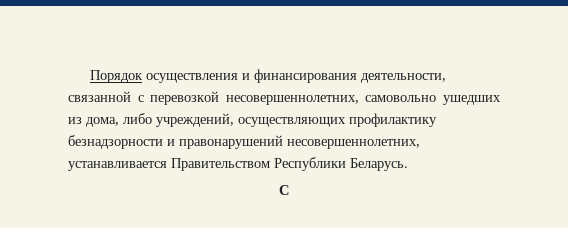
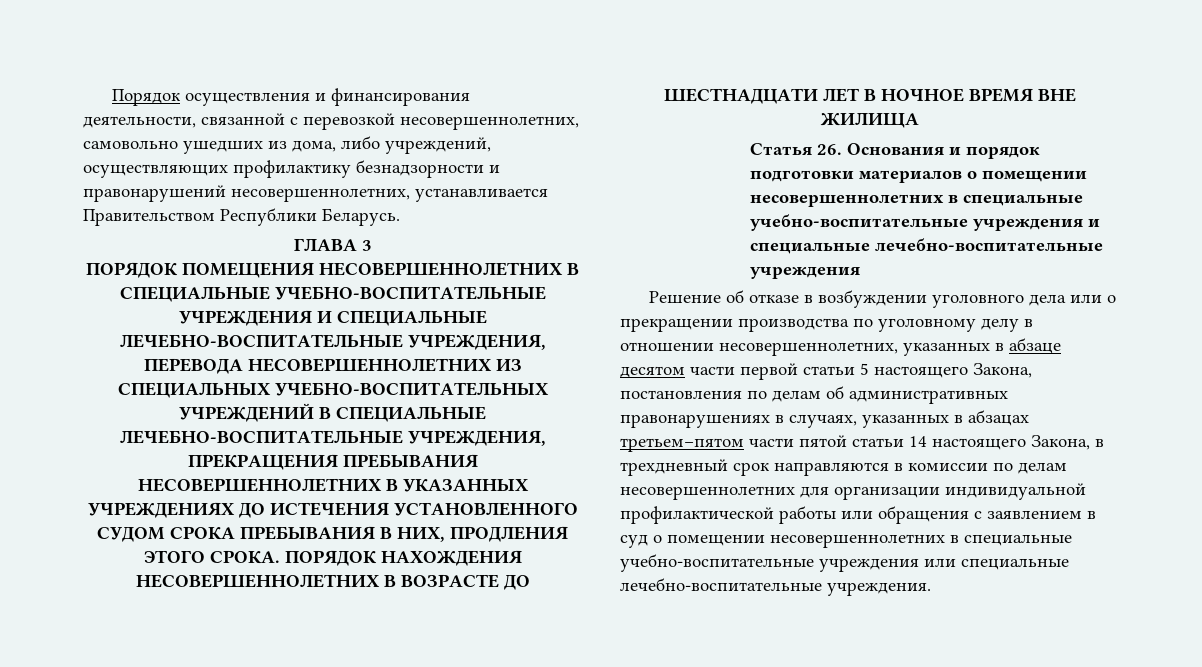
- С
+ ГЛАВА 3
+ ПОРЯДОК ПОМЕЩЕНИЯ НЕСОВЕРШЕННОЛЕТНИХ В СПЕЦИАЛЬНЫЕ УЧЕБНО-ВОСПИТАТЕЛЬНЫЕ УЧРЕЖДЕНИЯ И СПЕЦИАЛЬНЫЕ ЛЕЧЕБНО-ВОСПИТАТЕЛЬНЫЕ УЧРЕЖДЕНИЯ, ПЕРЕВОДА НЕСОВЕРШЕННОЛЕТНИХ ИЗ СПЕЦИАЛЬНЫХ УЧЕБНО-ВОСПИТАТЕЛЬНЫХ УЧРЕЖДЕНИЙ В СПЕЦИАЛЬНЫЕ ЛЕЧЕБНО-ВОСПИТАТЕЛЬНЫЕ УЧРЕЖДЕНИЯ, ПРЕКРАЩЕНИЯ ПРЕБЫВАНИЯ НЕСОВЕРШЕННОЛЕТНИХ В УКАЗАННЫХ УЧРЕЖДЕНИЯХ ДО ИСТЕЧЕНИЯ УСТАНОВЛЕННОГО СУДОМ СРОКА ПРЕБЫВАНИЯ В НИХ, ПРОДЛЕНИЯ ЭТОГО СРОКА. ПОРЯДОК НАХОЖДЕНИЯ НЕСОВЕРШЕННОЛЕТНИХ В ВОЗРАСТЕ ДО ШЕСТНАДЦАТИ ЛЕТ В НОЧНОЕ ВРЕМЯ ВНЕ ЖИЛИЩА
+ Статья 26. Основания и порядок подготовки материалов о помещении несовершеннолетних в специальные учебно-воспитательные учреждения и специальные лечебно-воспитательные учреждения
+ Решение об отказе в возбуждении уголовного дела или о прекращении производства по уголовному делу в отношении несовершеннолетних, указанных в абзаце десятом части первой статьи 5 настоящего Закона, постановления по делам об административных правонарушениях в случаях, указанных в абзацах третьем–пятом части пятой статьи 14 настоящего Закона, в трехдневный срок направляются в комиссии по делам несовершеннолетних для организации индивидуальной профилактической работы или обращения с заявлением в суд о помещении несовершеннолетних в специальные учебно-воспитательные учреждения или специальные лечебно-воспитательные учреждения.

